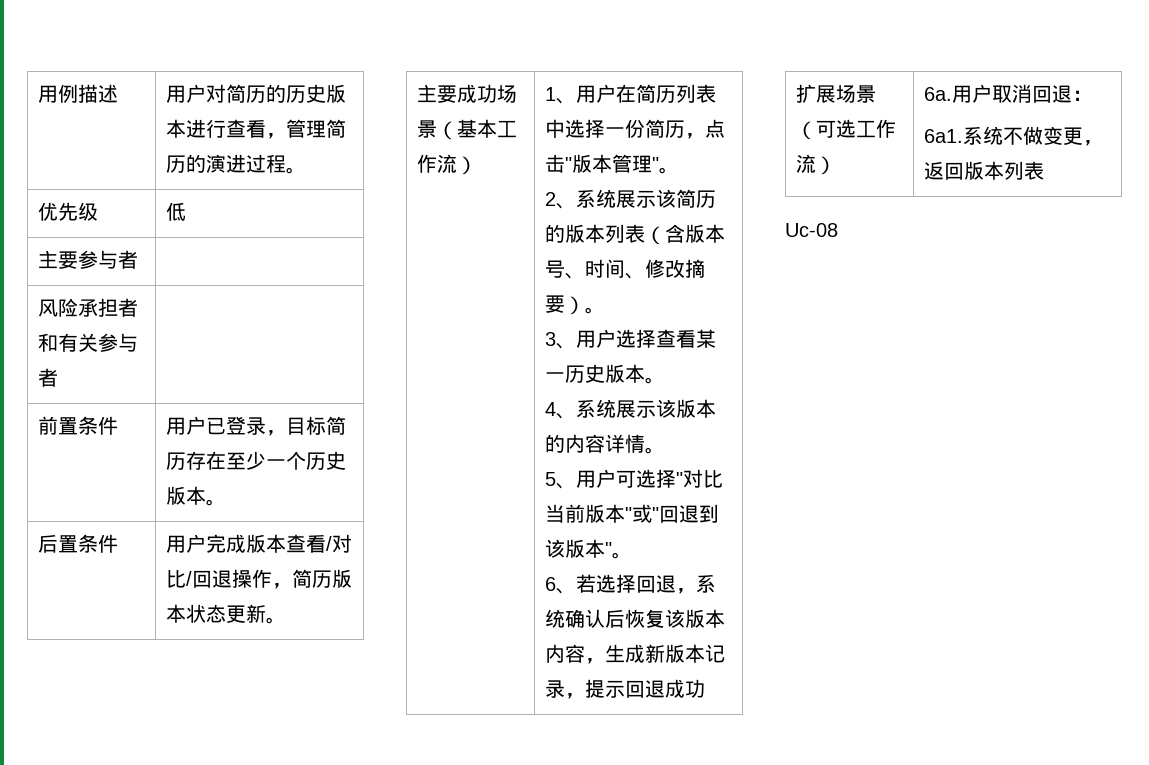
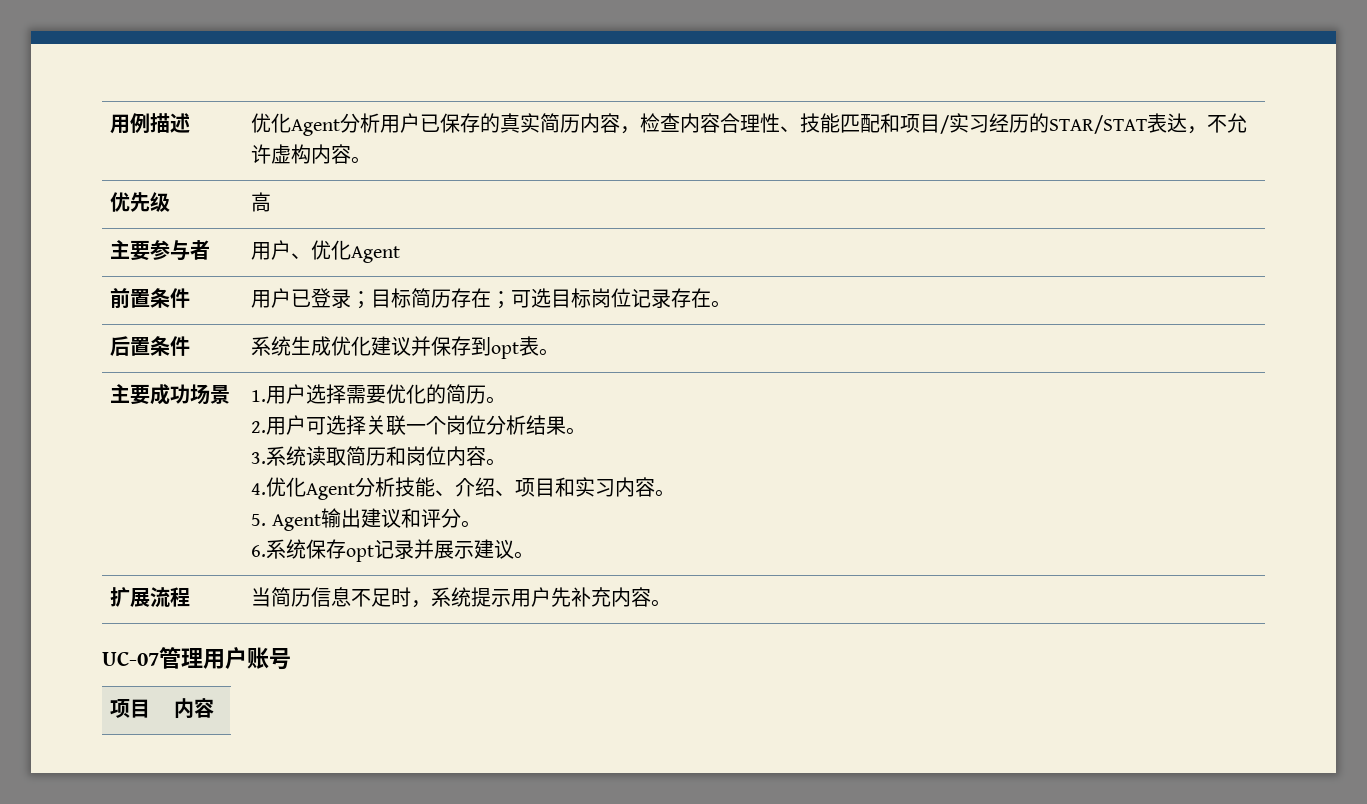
- 用例描述 | 用户对简历的历史版本进行查看，管理简历的演进过程。
+ 用例描述 | 优化Agent分析用户已保存的真实简历内容，检查内容合理性、技能匹配和项目/实习经历的STAR/STAT表达，不允许虚构内容。
- 优先级 | 低
+ 优先级 | 高
- 主要参与者 |
- 风险承担者和有关参与者 |
+ 主要参与者 | 用户、优化Agent
- 前置条件 | 用户已登录，目标简历存在至少一个历史版本。
- 后置条件 | 用户完成版本查看/对比/回退操作，简历版本状态更新。
- 主要成功场景（基本工作流） | 1、用户在简历列表中选择一份简历，点击"版本管理"。
- 2、系统展示该简历的版本列表（含版本号、时间、修改摘要）。
- 3、用户选择查看某一历史版本。
- 4、系统展示该版本的内容详情。
- 5、用户可选择"对比当前版本"或"回退到该版本"。
- 6、若选择回退，系统确认后恢复该版本内容，生成新版本记录，提示回退成功
- 扩展场景（可选工作流） | 6a.用户取消回退：
- 6a1.系统不做变更，返回版本列表
- Uc-08
+ 前置条件 | 用户已登录；目标简历存在；可选目标岗位记录存在。
+ 后置条件 | 系统生成优化建议并保存到opt表。
+ 主要成功场景 | 1.用户选择需要优化的简历。
+ 2.用户可选择关联一个岗位分析结果。
+ 3.系统读取简历和岗位内容。
+ 4.优化Agent分析技能、介绍、项目和实习内容。
+ 5. Agent输出建议和评分。
+ 6.系统保存opt记录并展示建议。
+ 扩展流程 | 当简历信息不足时，系统提示用户先补充内容。
+ UC-07管理用户账号
+ 项目 | 内容

